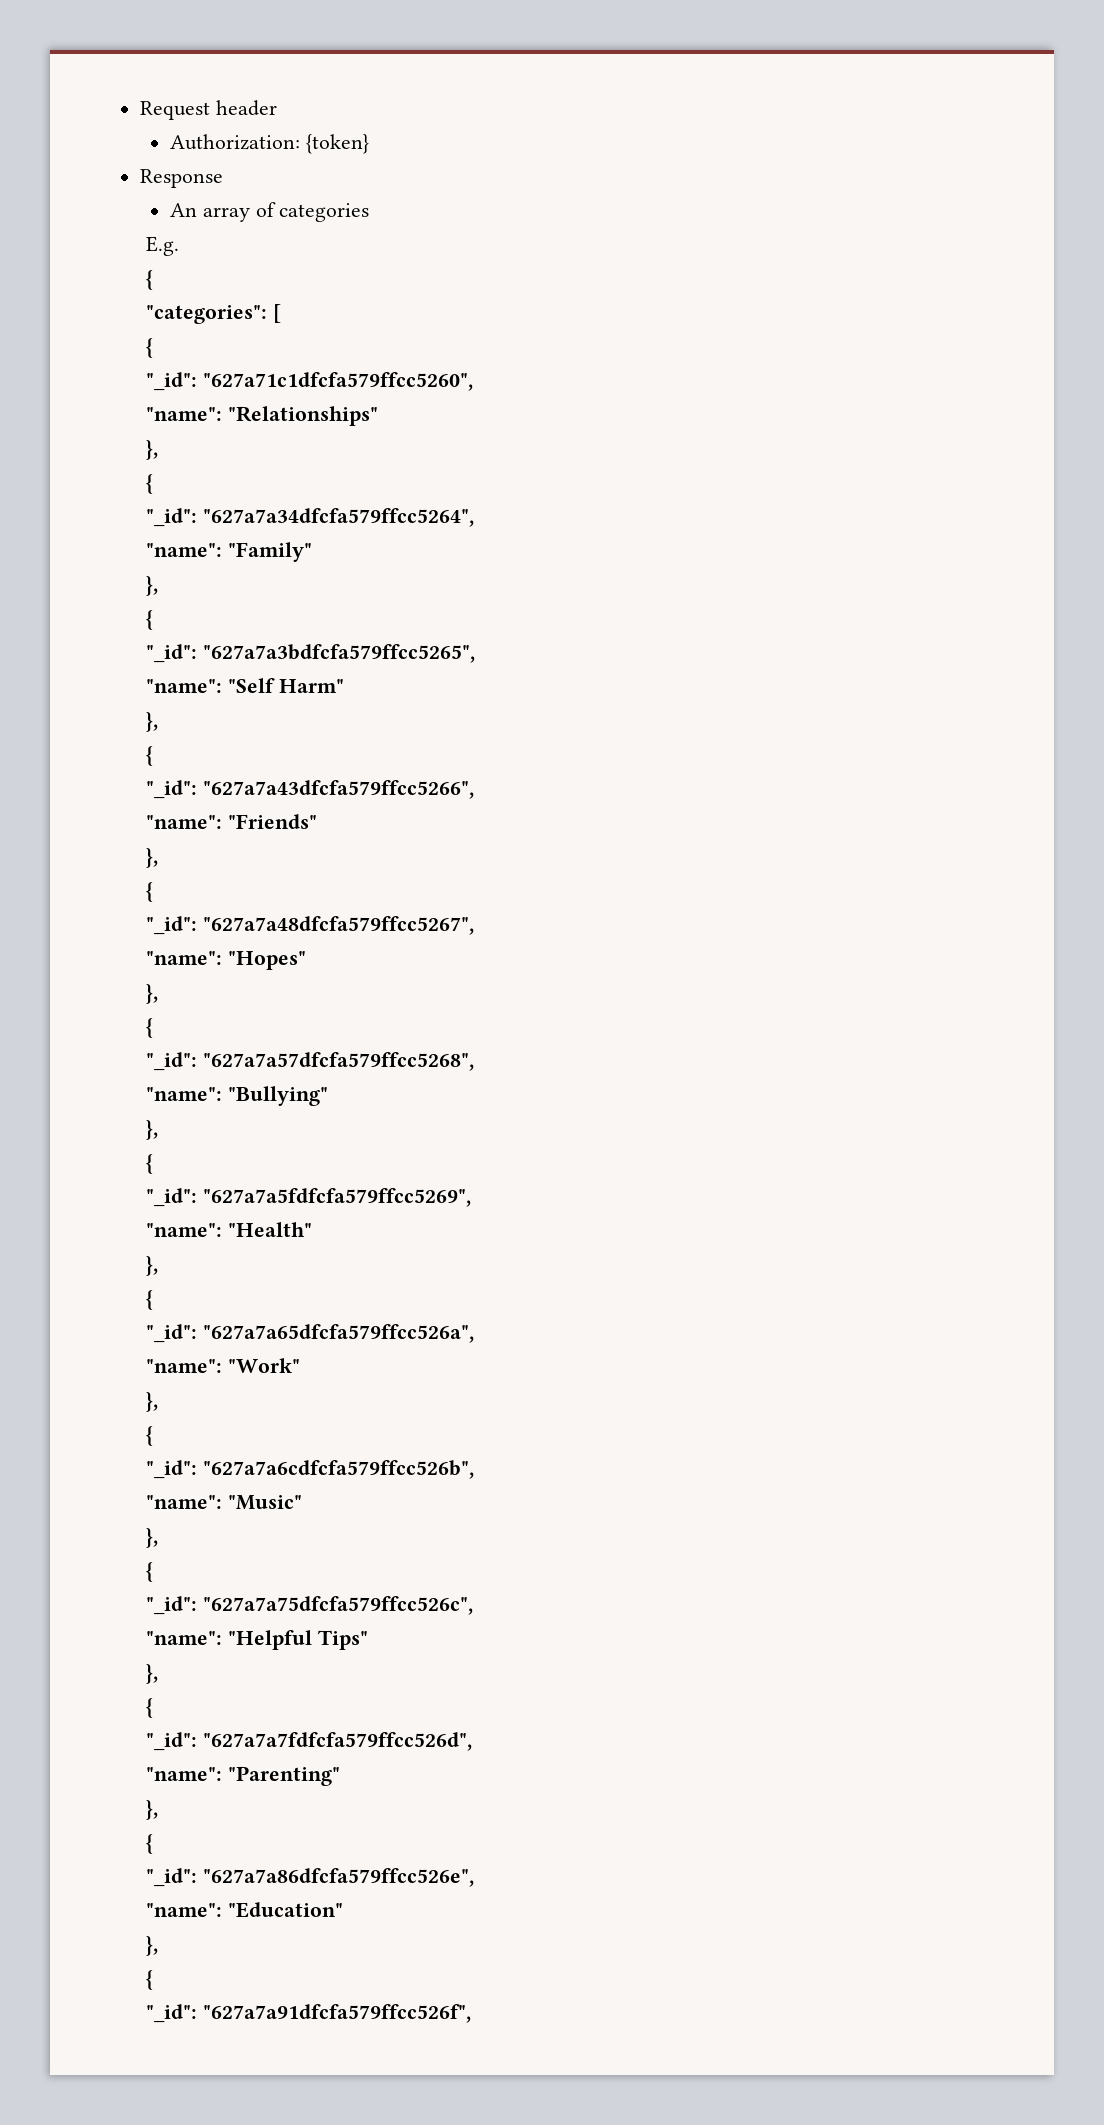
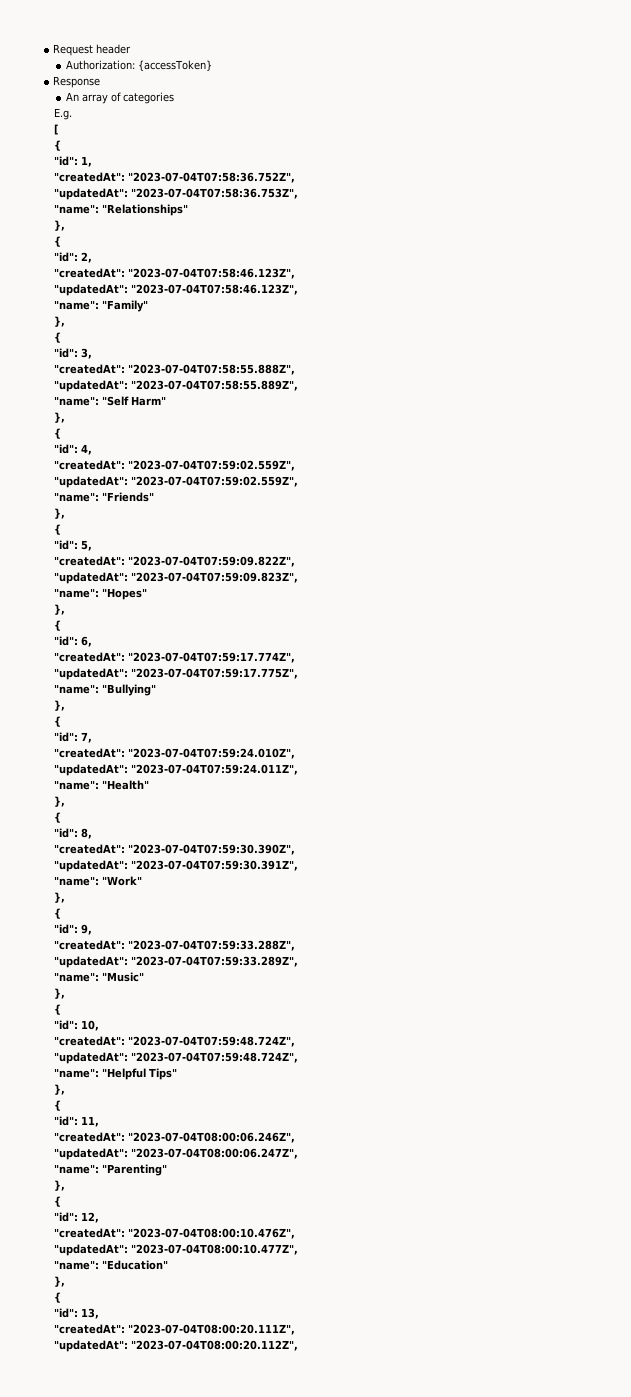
- Authorization: {token}
+ Authorization: {accessToken}
  E.g.
- {
- "categories": [
+ [
- "_id": "627a71c1dfcfa579ffcc5260",
+ "id": 1,
+ "createdAt": "2023-07-04T07:58:36.752Z",
+ "updatedAt": "2023-07-04T07:58:36.753Z",
  "name": "Relationships"
  },
  {
- "_id": "627a7a34dfcfa579ffcc5264",
+ "id": 2,
+ "createdAt": "2023-07-04T07:58:46.123Z",
+ "updatedAt": "2023-07-04T07:58:46.123Z",
  "name": "Family"
  },
  {
- "_id": "627a7a3bdfcfa579ffcc5265",
+ "id": 3,
+ "createdAt": "2023-07-04T07:58:55.888Z",
+ "updatedAt": "2023-07-04T07:58:55.889Z",
- "_id": "627a7a43dfcfa579ffcc5266",
+ "id": 4,
+ "createdAt": "2023-07-04T07:59:02.559Z",
+ "updatedAt": "2023-07-04T07:59:02.559Z",
  "name": "Friends"
  },
  {
- "_id": "627a7a48dfcfa579ffcc5267",
+ "id": 5,
+ "createdAt": "2023-07-04T07:59:09.822Z",
+ "updatedAt": "2023-07-04T07:59:09.823Z",
  "name": "Hopes"
  },
  {
- "_id": "627a7a57dfcfa579ffcc5268",
+ "id": 6,
+ "createdAt": "2023-07-04T07:59:17.774Z",
+ "updatedAt": "2023-07-04T07:59:17.775Z",
  "name": "Bullying"
  },
  {
- "_id": "627a7a5fdfcfa579ffcc5269",
+ "id": 7,
+ "createdAt": "2023-07-04T07:59:24.010Z",
+ "updatedAt": "2023-07-04T07:59:24.011Z",
  "name": "Health"
  },
  {
- "_id": "627a7a65dfcfa579ffcc526a",
+ "id": 8,
+ "createdAt": "2023-07-04T07:59:30.390Z",
+ "updatedAt": "2023-07-04T07:59:30.391Z",
  "name": "Work"
  },
  {
- "_id": "627a7a6cdfcfa579ffcc526b",
+ "id": 9,
+ "createdAt": "2023-07-04T07:59:33.288Z",
+ "updatedAt": "2023-07-04T07:59:33.289Z",
  "name": "Music"
  },
  {
- "_id": "627a7a75dfcfa579ffcc526c",
+ "id": 10,
+ "createdAt": "2023-07-04T07:59:48.724Z",
+ "updatedAt": "2023-07-04T07:59:48.724Z",
- "_id": "627a7a7fdfcfa579ffcc526d",
+ "id": 11,
+ "createdAt": "2023-07-04T08:00:06.246Z",
+ "updatedAt": "2023-07-04T08:00:06.247Z",
  "name": "Parenting"
  },
  {
- "_id": "627a7a86dfcfa579ffcc526e",
+ "id": 12,
+ "createdAt": "2023-07-04T08:00:10.476Z",
+ "updatedAt": "2023-07-04T08:00:10.477Z",
  "name": "Education"
  },
  {
- "_id": "627a7a91dfcfa579ffcc526f",
+ "id": 13,
+ "createdAt": "2023-07-04T08:00:20.111Z",
+ "updatedAt": "2023-07-04T08:00:20.112Z",

